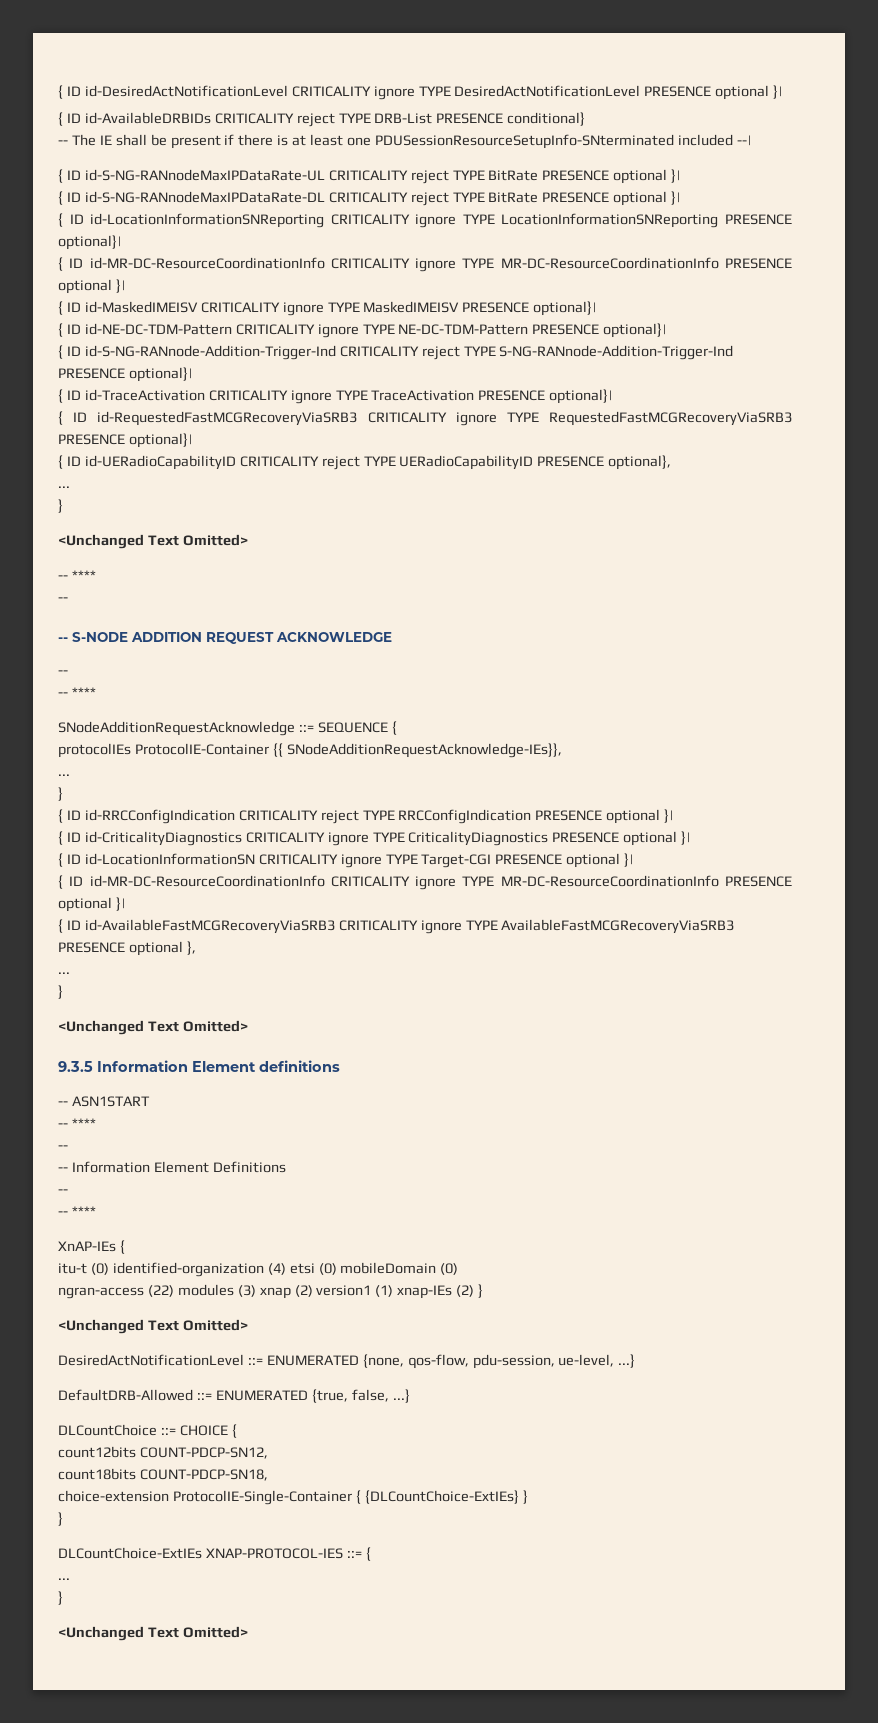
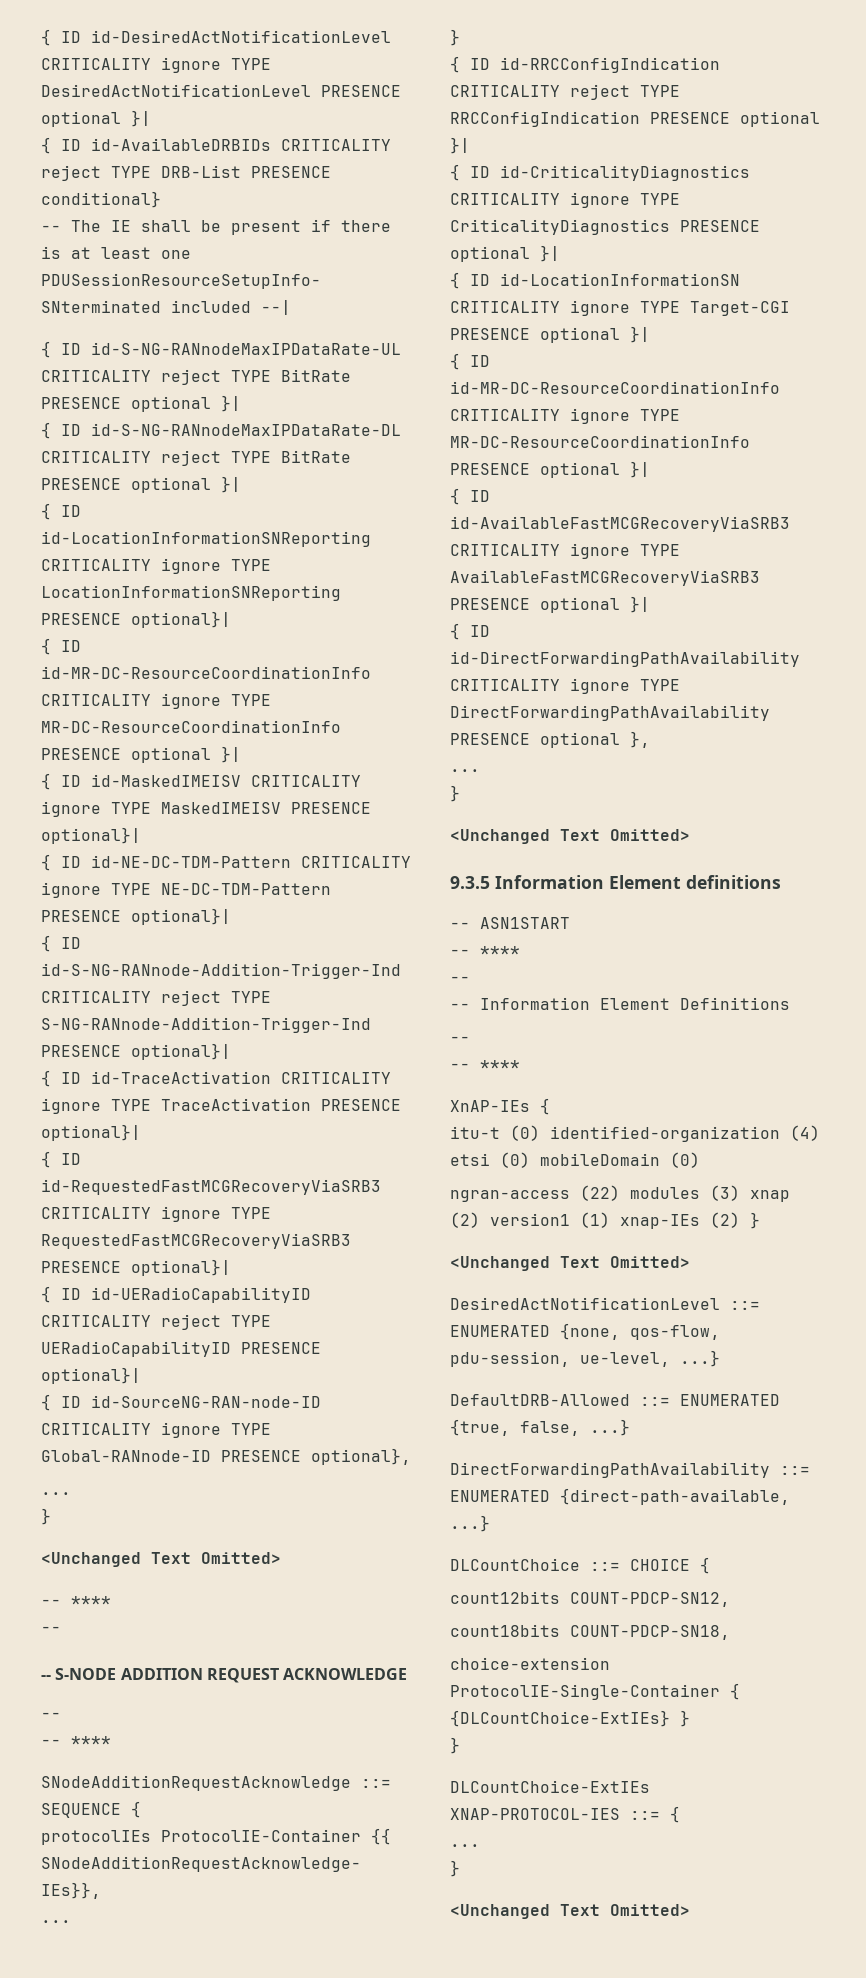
- { ID id-UERadioCapabilityID CRITICALITY reject TYPE UERadioCapabilityID PRESENCE optional},
+ { ID id-UERadioCapabilityID CRITICALITY reject TYPE UERadioCapabilityID PRESENCE optional}|
+ { ID id-SourceNG-RAN-node-ID CRITICALITY ignore TYPE Global-RANnode-ID PRESENCE optional},
- { ID id-AvailableFastMCGRecoveryViaSRB3 CRITICALITY ignore TYPE AvailableFastMCGRecoveryViaSRB3 PRESENCE optional },
+ { ID id-AvailableFastMCGRecoveryViaSRB3 CRITICALITY ignore TYPE AvailableFastMCGRecoveryViaSRB3 PRESENCE optional }|
+ { ID id-DirectForwardingPathAvailability CRITICALITY ignore TYPE DirectForwardingPathAvailability PRESENCE optional },
+ DirectForwardingPathAvailability ::= ENUMERATED {direct-path-available, ...}

